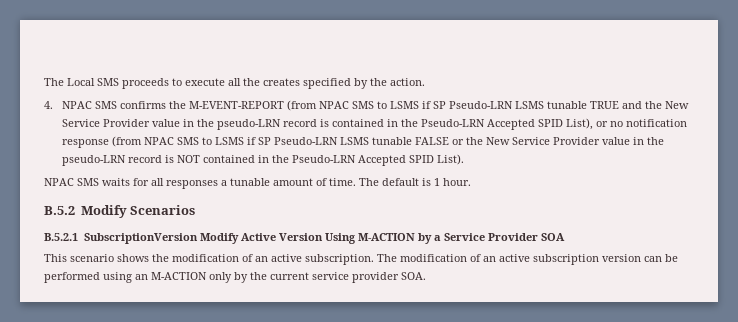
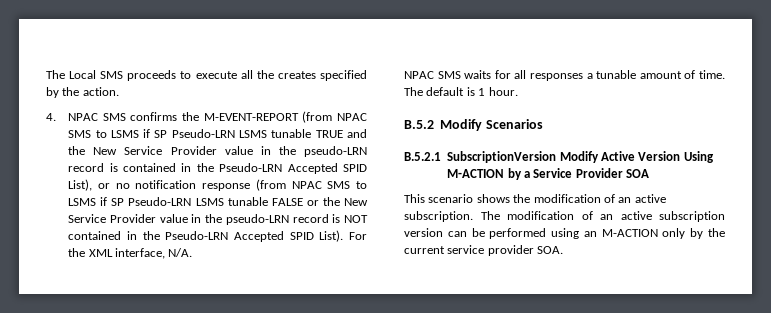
+ For the XML interface, N/A.

